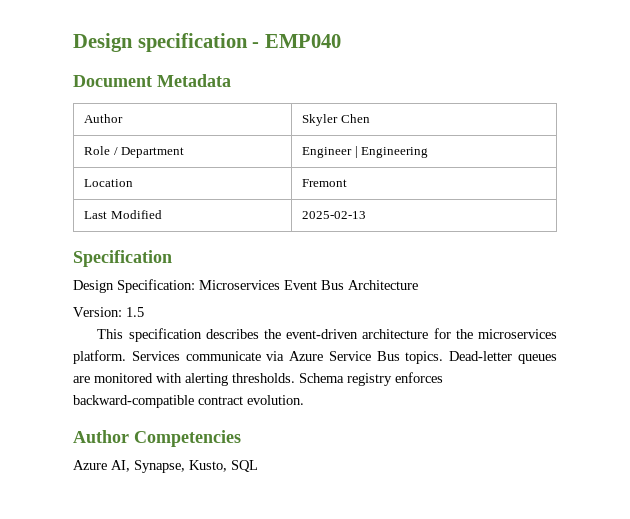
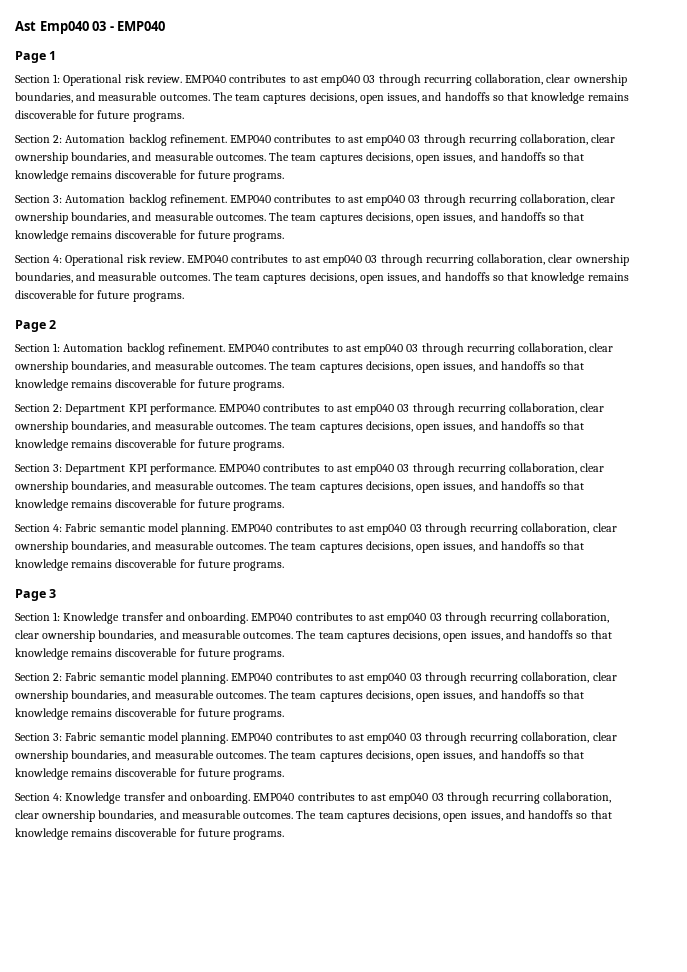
- Design specification - EMP040
+ Ast Emp040 03 - EMP040
- Document Metadata
- Author | Skyler Chen
- Role / Department | Engineer | Engineering
- Location | Fremont
- Last Modified | 2025-02-13
- Specification
- Design Specification: Microservices Event Bus Architecture
- Version: 1.5
- This specification describes the event-driven architecture for the microservices platform. Services communicate via Azure Service Bus topics. Dead-letter queues are monitored with alerting thresholds. Schema registry enforces backward-compatible contract evolution.
- Author Competencies
- Azure AI, Synapse, Kusto, SQL
+ Page 1
+ Section 1: Operational risk review. EMP040 contributes to ast emp040 03 through recurring collaboration, clear ownership boundaries, and measurable outcomes. The team captures decisions, open issues, and handoffs so that knowledge remains discoverable for future programs.
+ Section 2: Automation backlog refinement. EMP040 contributes to ast emp040 03 through recurring collaboration, clear ownership boundaries, and measurable outcomes. The team captures decisions, open issues, and handoffs so that knowledge remains discoverable for future programs.
+ Section 3: Automation backlog refinement. EMP040 contributes to ast emp040 03 through recurring collaboration, clear ownership boundaries, and measurable outcomes. The team captures decisions, open issues, and handoffs so that knowledge remains discoverable for future programs.
+ Section 4: Operational risk review. EMP040 contributes to ast emp040 03 through recurring collaboration, clear ownership boundaries, and measurable outcomes. The team captures decisions, open issues, and handoffs so that knowledge remains discoverable for future programs.
+ Page 2
+ Section 1: Automation backlog refinement. EMP040 contributes to ast emp040 03 through recurring collaboration, clear ownership boundaries, and measurable outcomes. The team captures decisions, open issues, and handoffs so that knowledge remains discoverable for future programs.
+ Section 2: Department KPI performance. EMP040 contributes to ast emp040 03 through recurring collaboration, clear ownership boundaries, and measurable outcomes. The team captures decisions, open issues, and handoffs so that knowledge remains discoverable for future programs.
+ Section 3: Department KPI performance. EMP040 contributes to ast emp040 03 through recurring collaboration, clear ownership boundaries, and measurable outcomes. The team captures decisions, open issues, and handoffs so that knowledge remains discoverable for future programs.
+ Section 4: Fabric semantic model planning. EMP040 contributes to ast emp040 03 through recurring collaboration, clear ownership boundaries, and measurable outcomes. The team captures decisions, open issues, and handoffs so that knowledge remains discoverable for future programs.
+ Page 3
+ Section 1: Knowledge transfer and onboarding. EMP040 contributes to ast emp040 03 through recurring collaboration, clear ownership boundaries, and measurable outcomes. The team captures decisions, open issues, and handoffs so that knowledge remains discoverable for future programs.
+ Section 2: Fabric semantic model planning. EMP040 contributes to ast emp040 03 through recurring collaboration, clear ownership boundaries, and measurable outcomes. The team captures decisions, open issues, and handoffs so that knowledge remains discoverable for future programs.
+ Section 3: Fabric semantic model planning. EMP040 contributes to ast emp040 03 through recurring collaboration, clear ownership boundaries, and measurable outcomes. The team captures decisions, open issues, and handoffs so that knowledge remains discoverable for future programs.
+ Section 4: Knowledge transfer and onboarding. EMP040 contributes to ast emp040 03 through recurring collaboration, clear ownership boundaries, and measurable outcomes. The team captures decisions, open issues, and handoffs so that knowledge remains discoverable for future programs.

